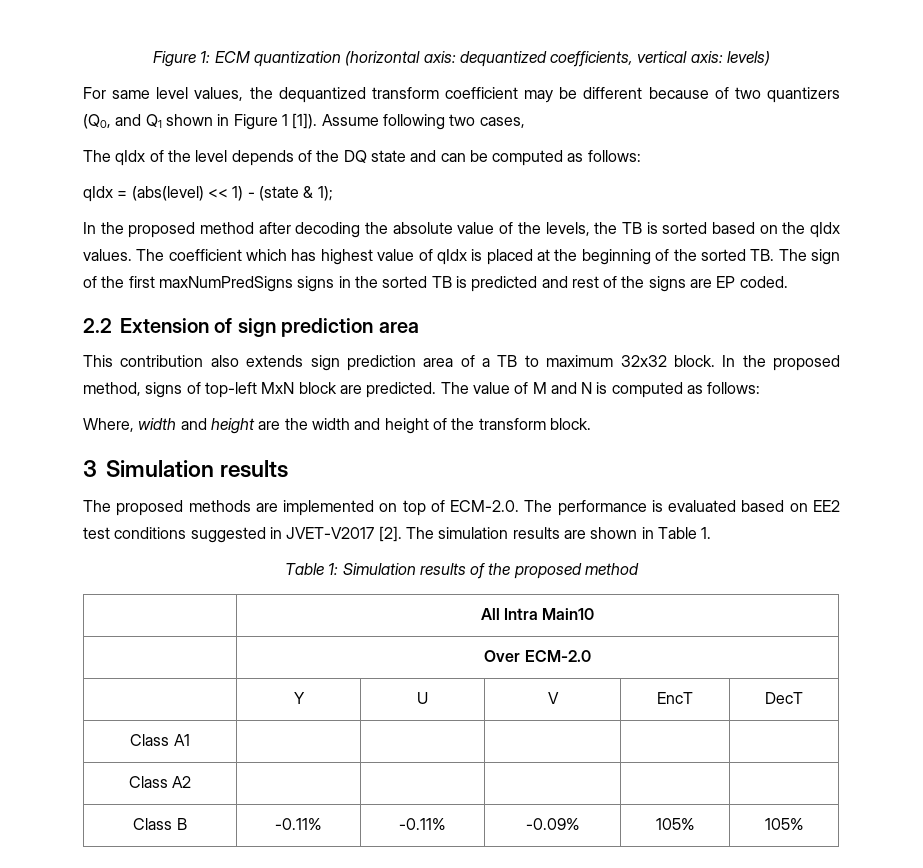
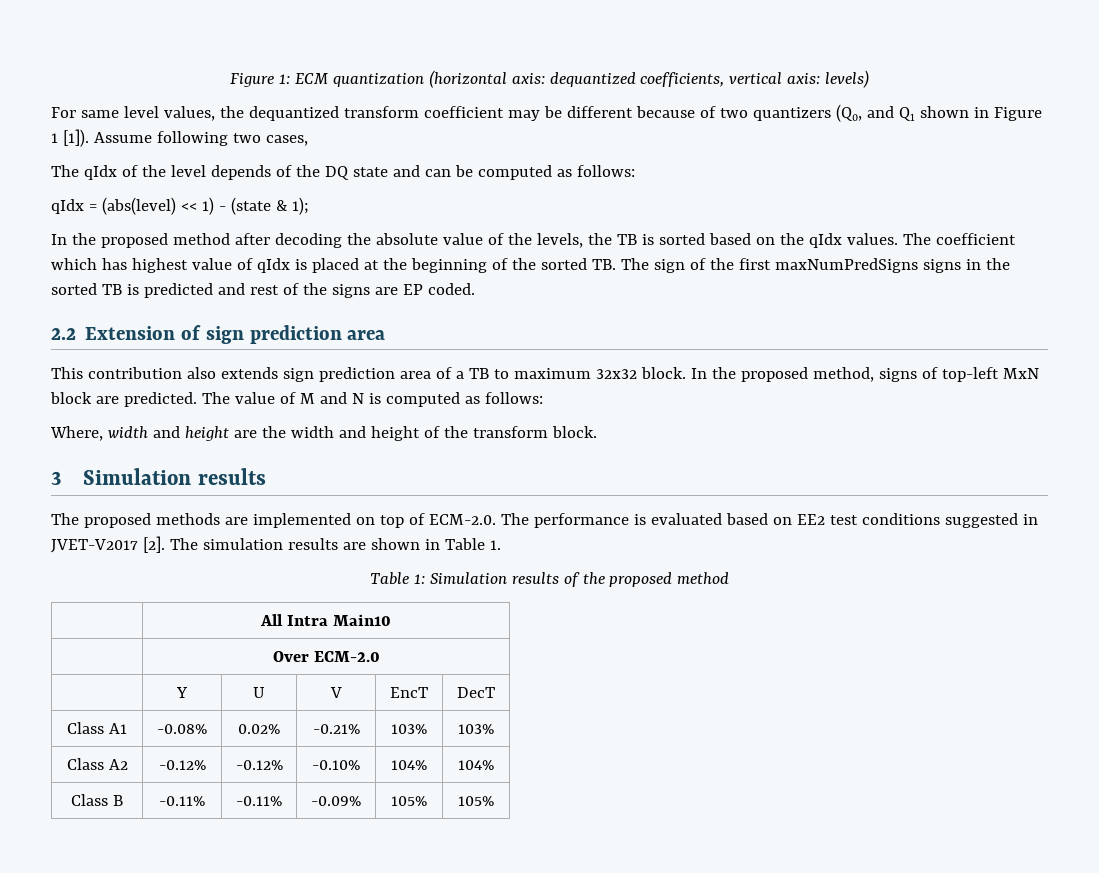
- Class A1 | | | | |
- Class A2 | | | | |
+ Class A1 | -0.08% | 0.02% | -0.21% | 103% | 103%
+ Class A2 | -0.12% | -0.12% | -0.10% | 104% | 104%

